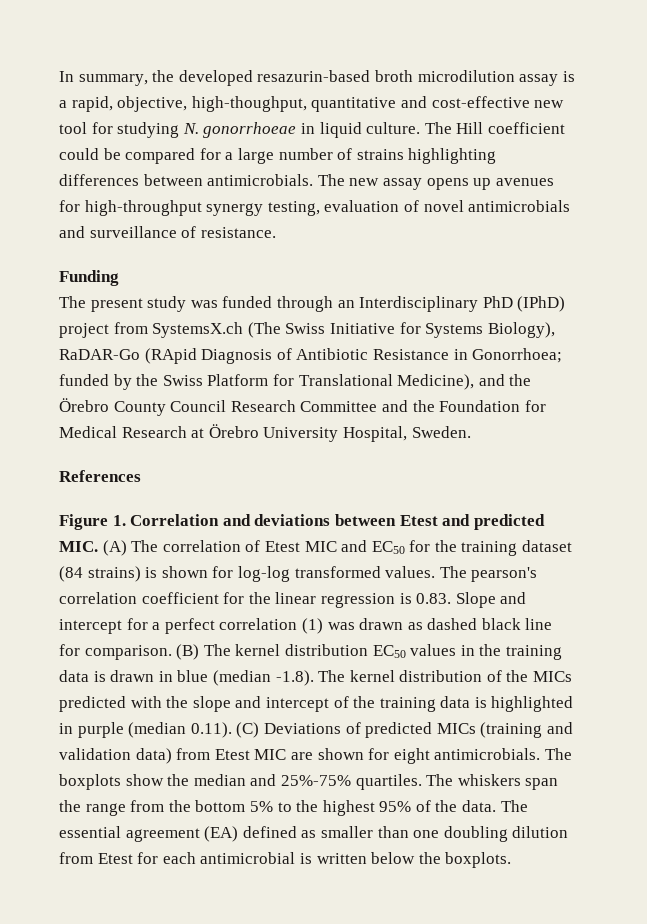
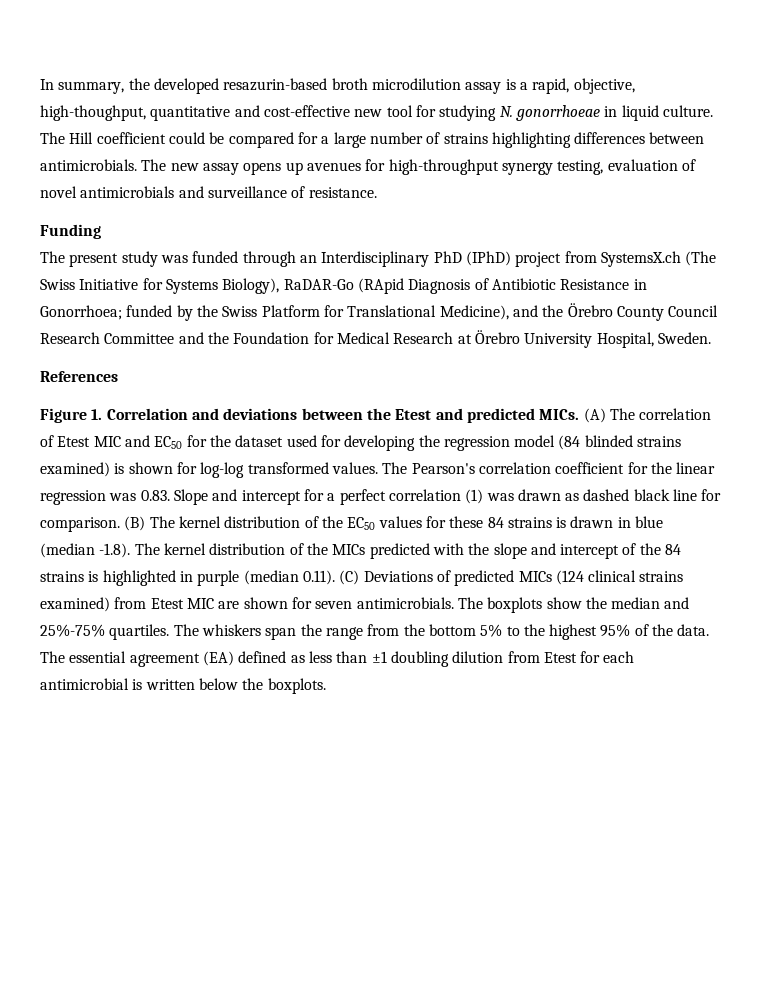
- Figure 1. Correlation and deviations between Etest and predicted MIC. (A) The correlation of Etest MIC and EC50 for the training dataset (84 strains) is shown for log-log transformed values.
+ Figure 1. Correlation and deviations between the Etest and predicted MICs. (A) The correlation of Etest MIC and EC50 for the dataset used for developing the regression model (84 blinded strains examined) is shown for log-log transformed values.
- The pearson's correlation coefficient for the linear regression is 0.83. Slope and intercept for a perfect correlation (1) was drawn as dashed black line for comparison.
+ The Pearson's correlation coefficient for the linear regression was 0.83. Slope and intercept for a perfect correlation (1) was drawn as dashed black line for comparison.
- (B) The kernel distribution EC50 values in the training data is drawn in blue (median -1.8). The kernel distribution of the MICs predicted with the slope and intercept of the training data is highlighted in purple (median 0.11). (C) Deviations of predicted MICs (training and validation data) from Etest MIC are shown for eight antimicrobials.
+ (B) The kernel distribution of the EC50 values for these 84 strains is drawn in blue (median -1.8). The kernel distribution of the MICs predicted with the slope and intercept of the 84 strains is highlighted in purple (median 0.11). (C) Deviations of predicted MICs (124 clinical strains examined) from Etest MIC are shown for seven antimicrobials.
- The essential agreement (EA) defined as smaller than one doubling dilution from Etest for each antimicrobial is written below the boxplots.
+ The essential agreement (EA) defined as less than ±1 doubling dilution from Etest for each antimicrobial is written below the boxplots.

